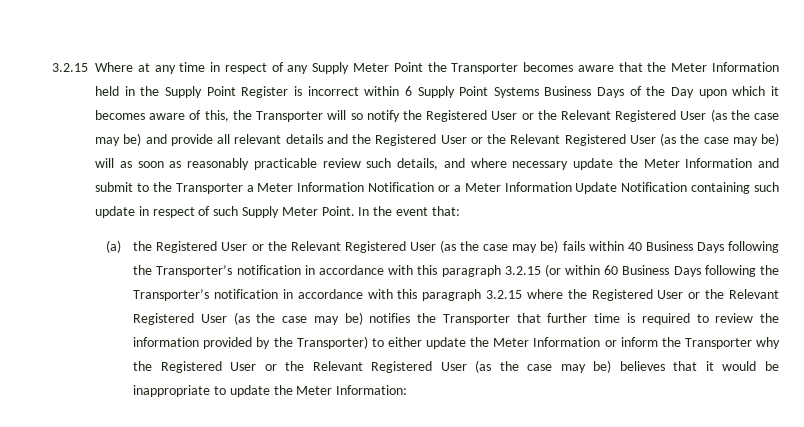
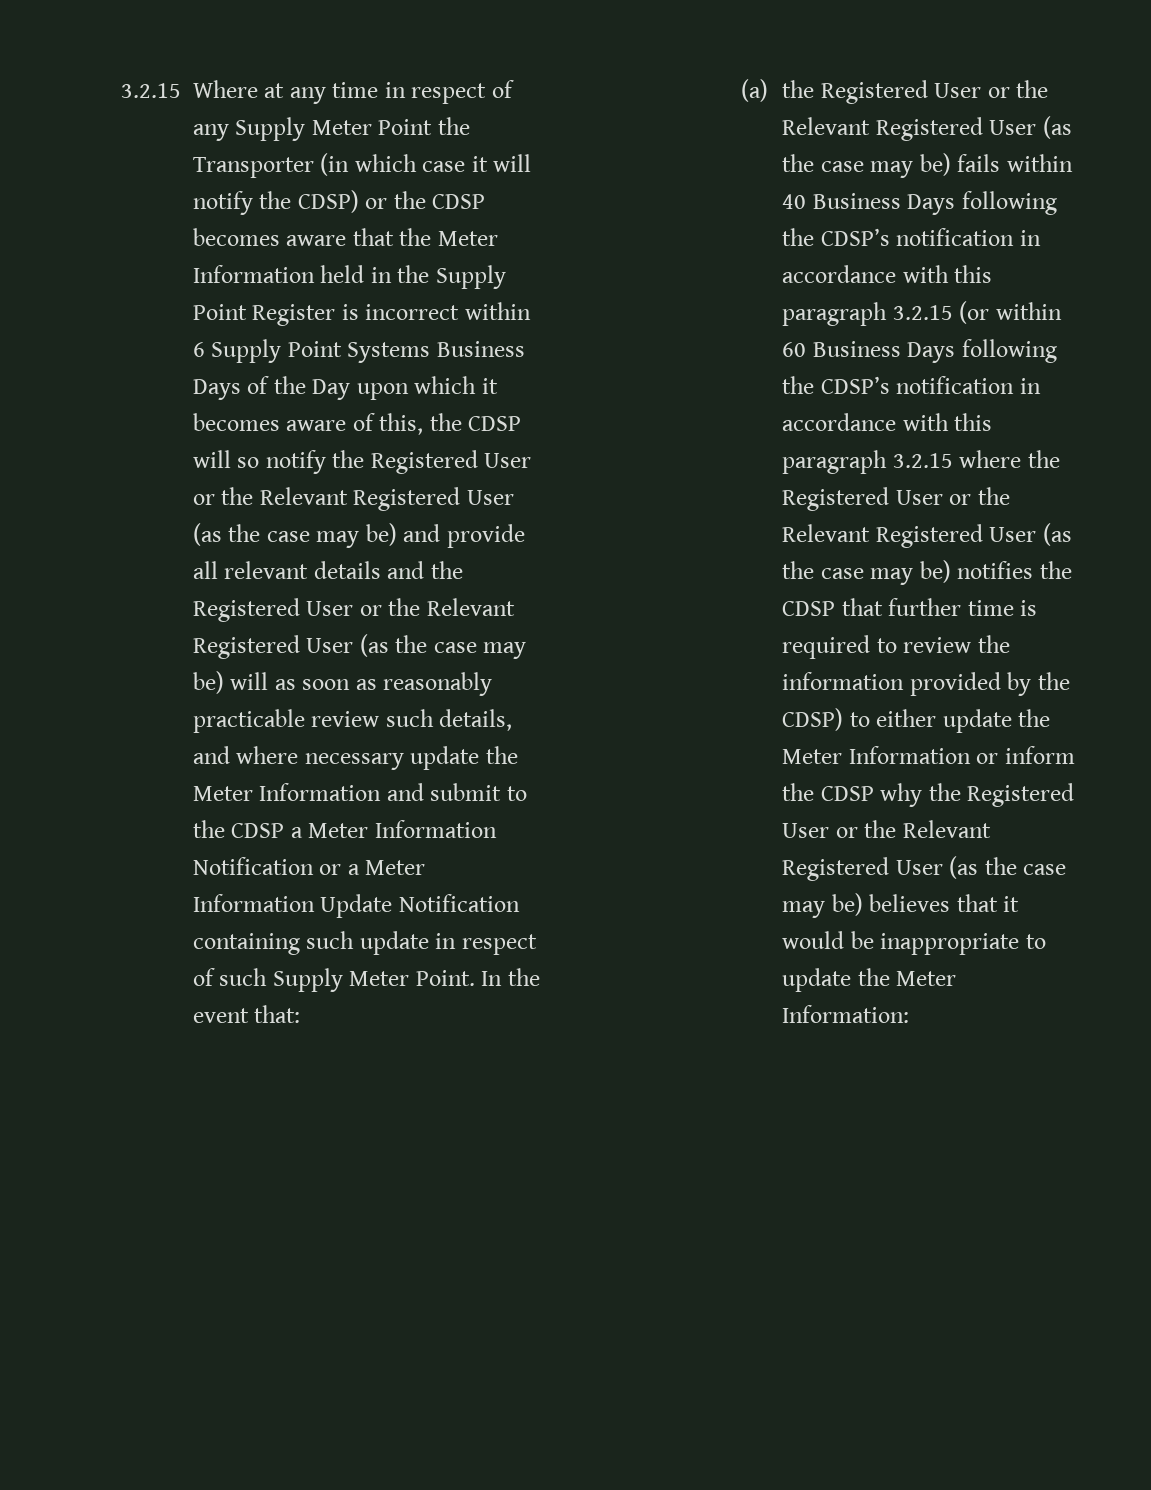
- 3.2.15 Where at any time in respect of any Supply Meter Point the Transporter becomes aware that the Meter Information held in the Supply Point Register is incorrect within 6 Supply Point Systems Business Days of the Day upon which it becomes aware of this, the Transporter will so notify the Registered User or the Relevant Registered User (as the case may be) and provide all relevant details and the Registered User or the Relevant Registered User (as the case may be) will as soon as reasonably practicable review such details, and where necessary update the Meter Information and submit to the Transporter a Meter Information Notification or a Meter Information Update Notification containing such update in respect of such Supply Meter Point.
+ 3.2.15 Where at any time in respect of any Supply Meter Point the Transporter (in which case it will notify the CDSP) or the CDSP becomes aware that the Meter Information held in the Supply Point Register is incorrect within 6 Supply Point Systems Business Days of the Day upon which it becomes aware of this, the CDSP will so notify the Registered User or the Relevant Registered User (as the case may be) and provide all relevant details and the Registered User or the Relevant Registered User (as the case may be) will as soon as reasonably practicable review such details, and where necessary update the Meter Information and submit to the CDSP a Meter Information Notification or a Meter Information Update Notification containing such update in respect of such Supply Meter Point.
- (a) the Registered User or the Relevant Registered User (as the case may be) fails within 40 Business Days following the Transporter’s notification in accordance with this paragraph 3.2.15 (or within 60 Business Days following the Transporter’s notification in accordance with this paragraph 3.2.15 where the Registered User or the Relevant Registered User (as the case may be) notifies the Transporter that further time is required to review the information provided by the Transporter) to either update the Meter Information or inform the Transporter why the Registered User or the Relevant Registered User (as the case may be) believes that it would be inappropriate to update the Meter Information:
+ (a) the Registered User or the Relevant Registered User (as the case may be) fails within 40 Business Days following the CDSP’s notification in accordance with this paragraph 3.2.15 (or within 60 Business Days following the CDSP’s notification in accordance with this paragraph 3.2.15 where the Registered User or the Relevant Registered User (as the case may be) notifies the CDSP that further time is required to review the information provided by the CDSP) to either update the Meter Information or inform the CDSP why the Registered User or the Relevant Registered User (as the case may be) believes that it would be inappropriate to update the Meter Information:

